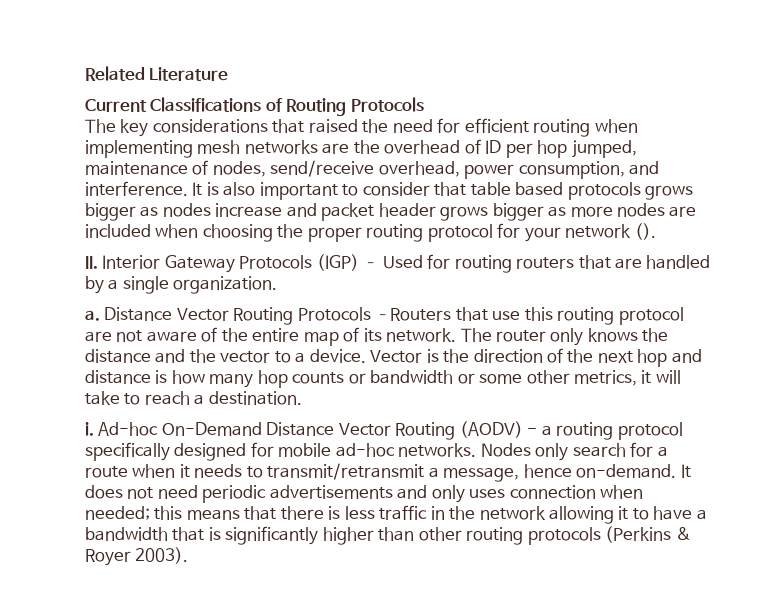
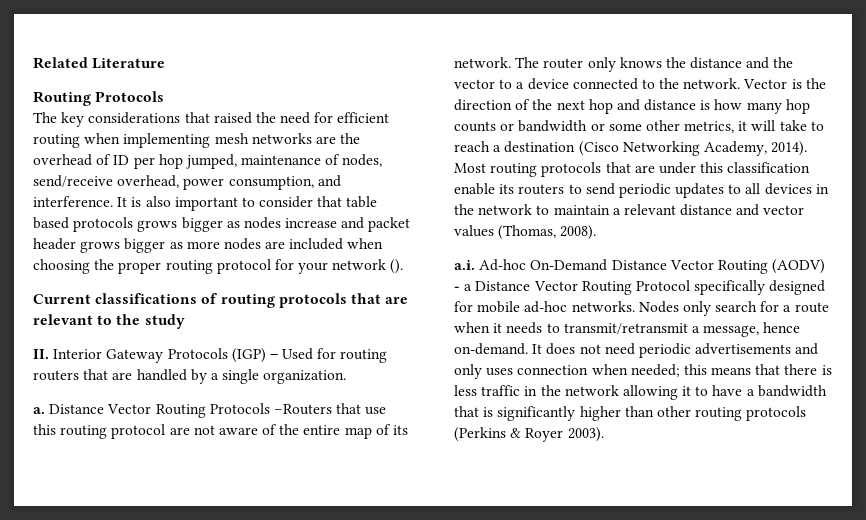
  Related Literature
- Current Classifications of Routing Protocols
+ Routing Protocols
+ Current classifications of routing protocols that are relevant to the study
- The router only knows the distance and the vector to a device.
+ The router only knows the distance and the vector to a device connected to the network.
- Vector is the direction of the next hop and distance is how many hop counts or bandwidth or some other metrics, it will take to reach a destination.
- i. Ad-hoc On-Demand Distance Vector Routing (AODV) - a routing protocol specifically designed for mobile ad-hoc networks.
+ Vector is the direction of the next hop and distance is how many hop counts or bandwidth or some other metrics, it will take to reach a destination (Cisco Networking Academy, 2014). Most routing protocols that are under this classification enable its routers to send periodic updates to all devices in the network to maintain a relevant distance and vector values (Thomas, 2008).
+ a.i. Ad-hoc On-Demand Distance Vector Routing (AODV) - a Distance Vector Routing Protocol specifically designed for mobile ad-hoc networks.

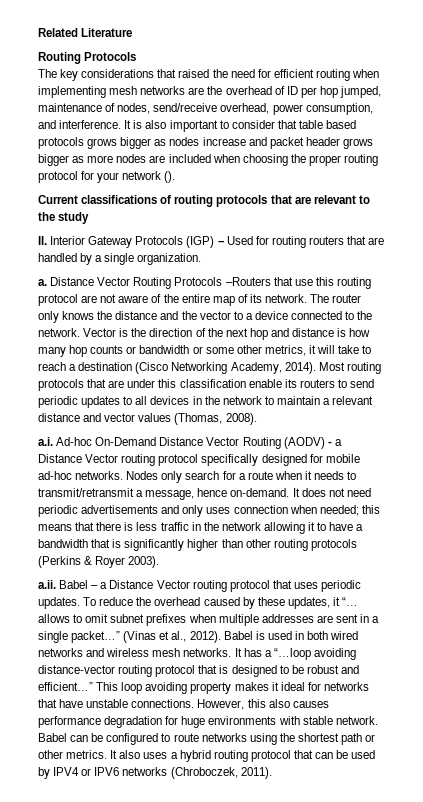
- a.i. Ad-hoc On-Demand Distance Vector Routing (AODV) - a Distance Vector Routing Protocol specifically designed for mobile ad-hoc networks.
+ a.i. Ad-hoc On-Demand Distance Vector Routing (AODV) - a Distance Vector routing protocol specifically designed for mobile ad-hoc networks.
+ a.ii. Babel – a Distance Vector routing protocol that uses periodic updates. To reduce the overhead caused by these updates, it “… allows to omit subnet prefixes when multiple addresses are sent in a single packet…” (Vinas et al., 2012). Babel is used in both wired networks and wireless mesh networks. It has a “…loop avoiding distance-vector routing protocol that is designed to be robust and efficient…” This loop avoiding property makes it ideal for networks that have unstable connections. However, this also causes performance degradation for huge environments with stable network. Babel can be configured to route networks using the shortest path or other metrics. It also uses a hybrid routing protocol that can be used by IPV4 or IPV6 networks (Chroboczek, 2011).

